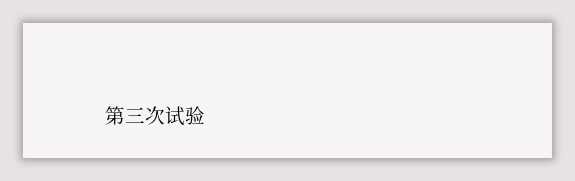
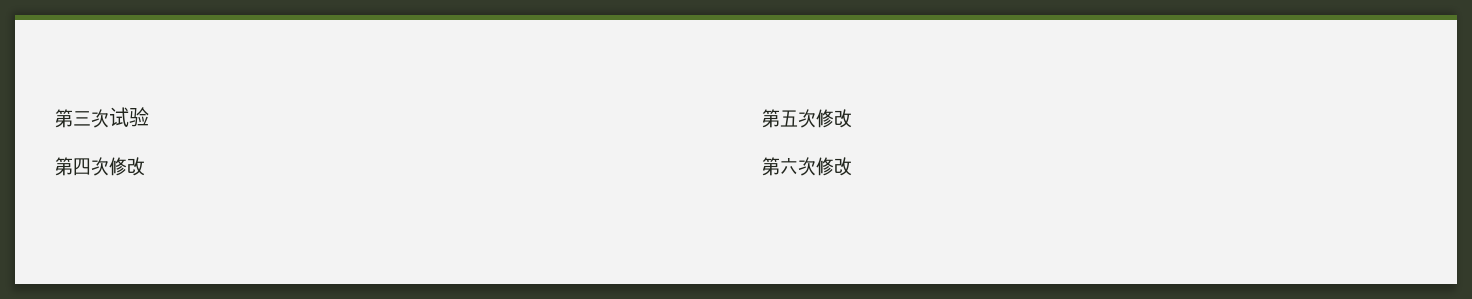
+ 第四次修改
+ 第五次修改
+ 第六次修改

